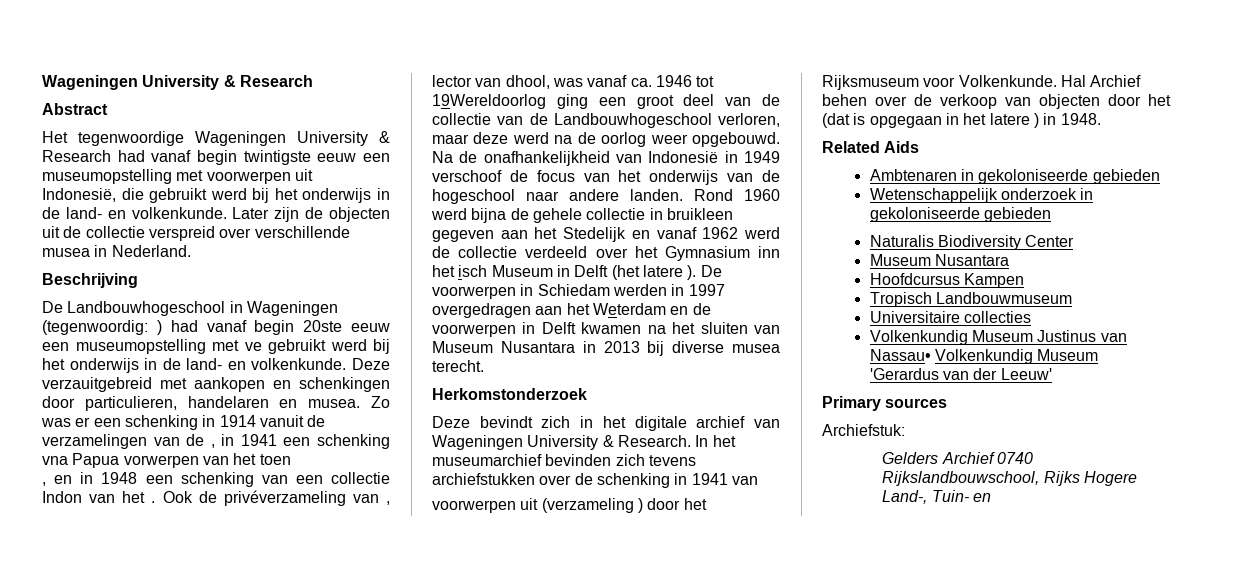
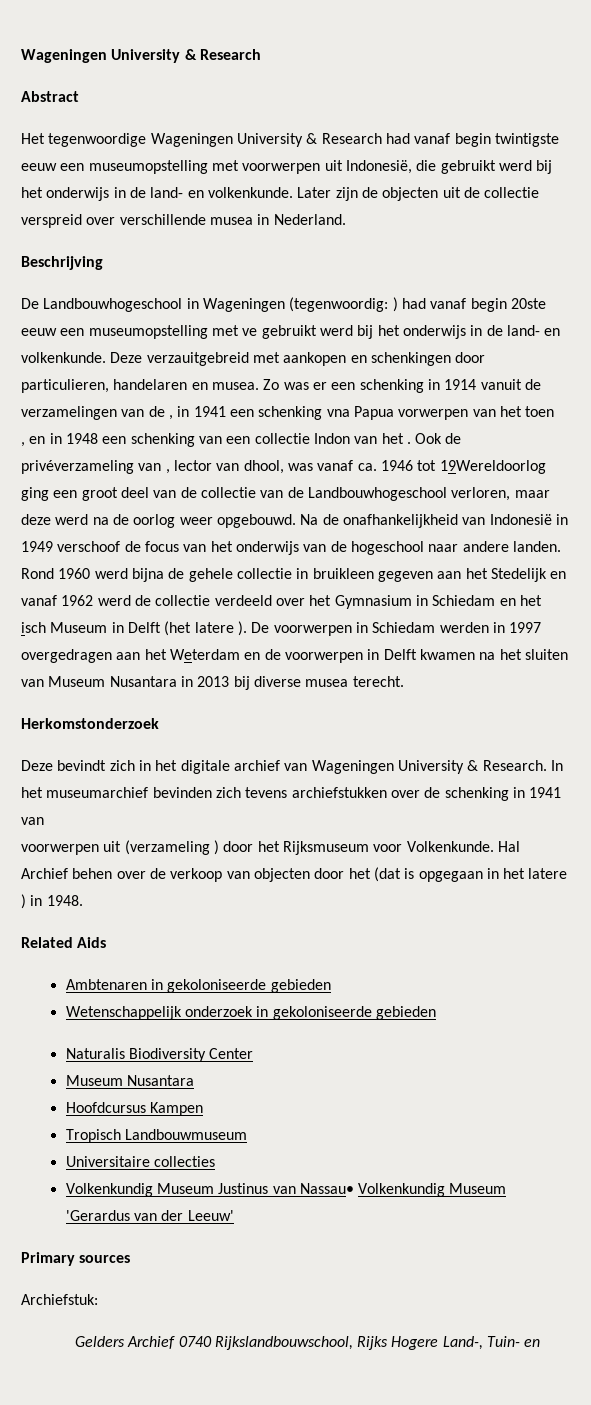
- Rond 1960 werd bijna de gehele collectie in bruikleen gegeven aan het Stedelijk en vanaf 1962 werd de collectie verdeeld over het Gymnasium inn het isch Museum in Delft (het latere ).
+ Rond 1960 werd bijna de gehele collectie in bruikleen gegeven aan het Stedelijk en vanaf 1962 werd de collectie verdeeld over het Gymnasium in Schiedam en het isch Museum in Delft (het latere ).

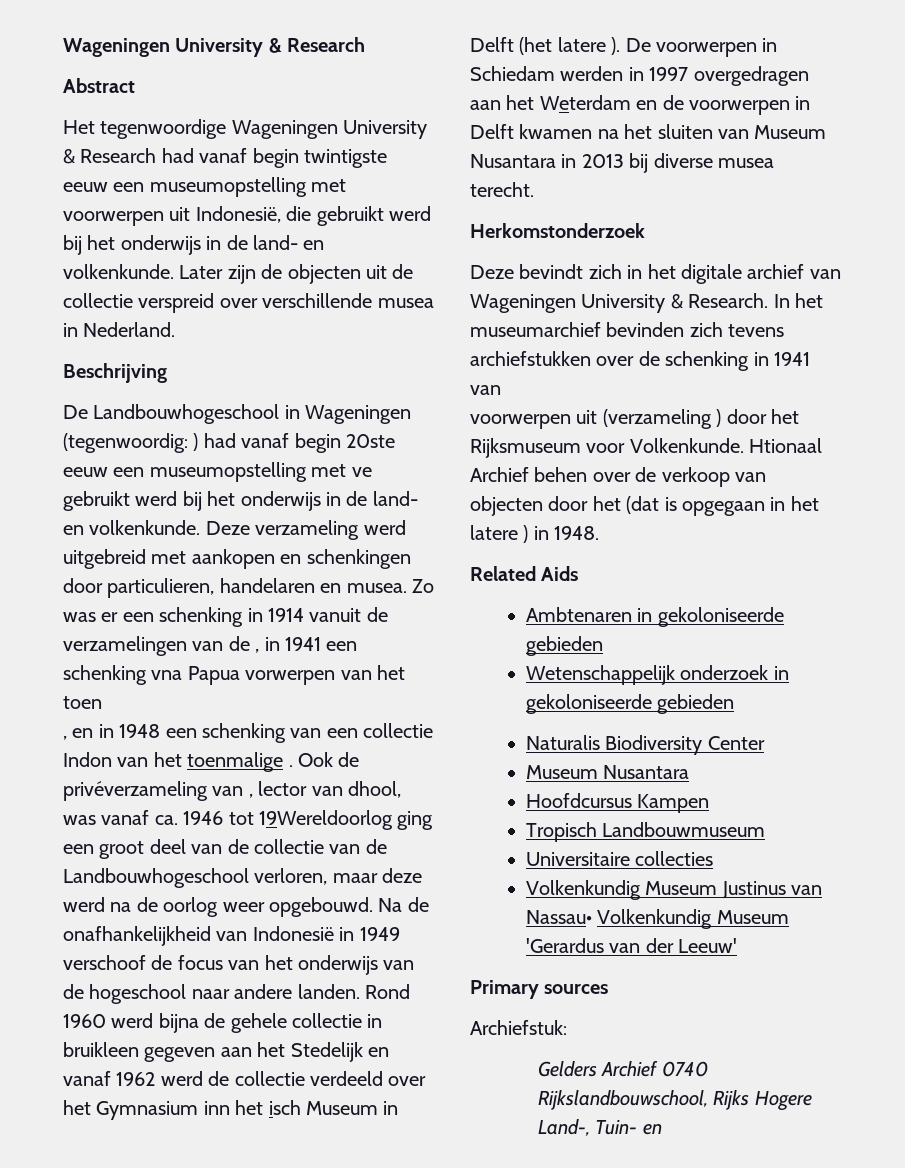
- Deze verzauitgebreid met aankopen en schenkingen door particulieren, handelaren en musea.
+ Deze verzameling werd uitgebreid met aankopen en schenkingen door particulieren, handelaren en musea.
- , en in 1948 een schenking van een collectie Indon van het .
+ , en in 1948 een schenking van een collectie Indon van het toenmalige .
- Rond 1960 werd bijna de gehele collectie in bruikleen gegeven aan het Stedelijk en vanaf 1962 werd de collectie verdeeld over het Gymnasium in Schiedam en het isch Museum in Delft (het latere ).
+ Rond 1960 werd bijna de gehele collectie in bruikleen gegeven aan het Stedelijk en vanaf 1962 werd de collectie verdeeld over het Gymnasium inn het isch Museum in Delft (het latere ).
- Hal Archief behen over de verkoop van objecten door het (dat is opgegaan in het latere ) in 1948.
+ Htionaal Archief behen over de verkoop van objecten door het (dat is opgegaan in het latere ) in 1948.

